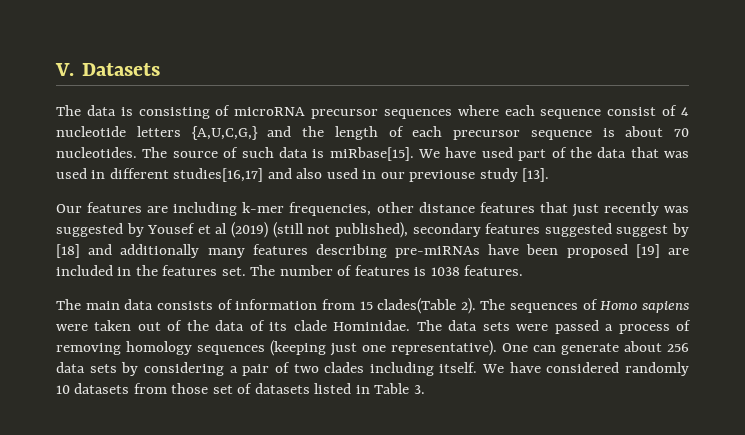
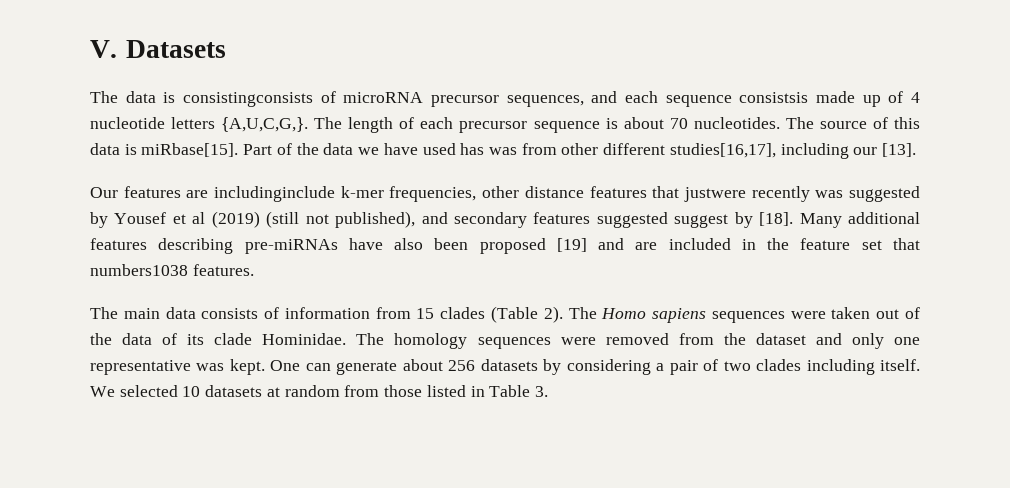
- The data is consisting of microRNA precursor sequences where each sequence consist of 4 nucleotide letters {A,U,C,G,} and the length of each precursor sequence is about 70 nucleotides.
+ The data is consistingconsists of microRNA precursor sequences, and each sequence consistsis made up of 4 nucleotide letters {A,U,C,G,}. The length of each precursor sequence is about 70 nucleotides.
- The source of such data is miRbase[15].
+ The source of this data is miRbase[15].
- We have used part of the data that was used in different studies[16,17] and also used in our previouse study [13].
+ Part of the data we have used has was from other different studies[16,17], including our [13].
- Our features are including k-mer frequencies, other distance features that just recently was suggested by Yousef et al (2019) (still not published), secondary features suggested suggest by [18] and additionally many features describing pre-miRNAs have been proposed [19] are included in the features set. The number of features is 1038 features.
+ Our features are includinginclude k-mer frequencies, other distance features that justwere recently was suggested by Yousef et al (2019) (still not published), and secondary features suggested suggest by [18]. Many additional features describing pre-miRNAs have also been proposed [19] and are included in the feature set that numbers1038 features.
- The main data consists of information from 15 clades(Table 2). The sequences of Homo sapiens were taken out of the data of its clade Hominidae.
+ The main data consists of information from 15 clades (Table 2). The Homo sapiens sequences were taken out of the data of its clade Hominidae.
- The data sets were passed a process of removing homology sequences (keeping just one representative).
+ The homology sequences were removed from the dataset and only one representative was kept.
- One can generate about 256 data sets by considering a pair of two clades including itself.
+ One can generate about 256 datasets by considering a pair of two clades including itself.
- We have considered randomly 10 datasets from those set of datasets listed in Table 3.
+ We selected 10 datasets at random from those listed in Table 3.

